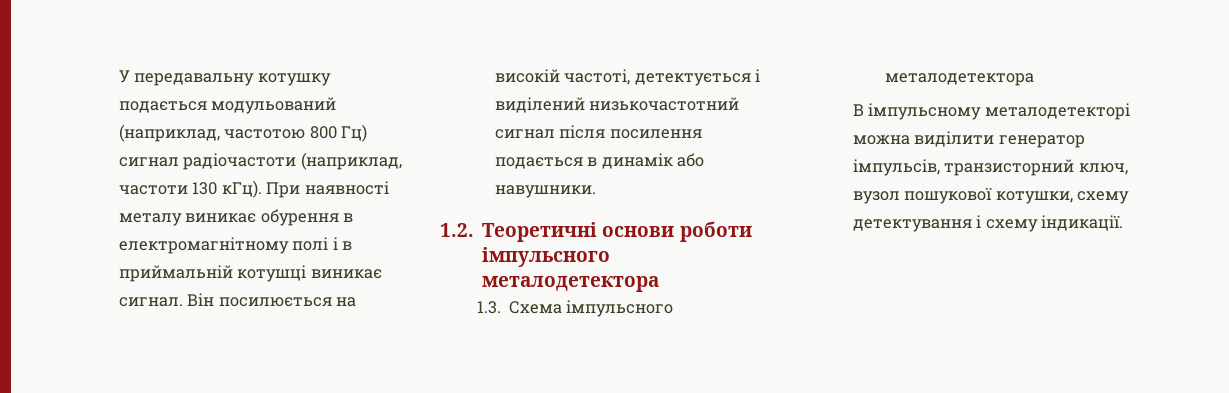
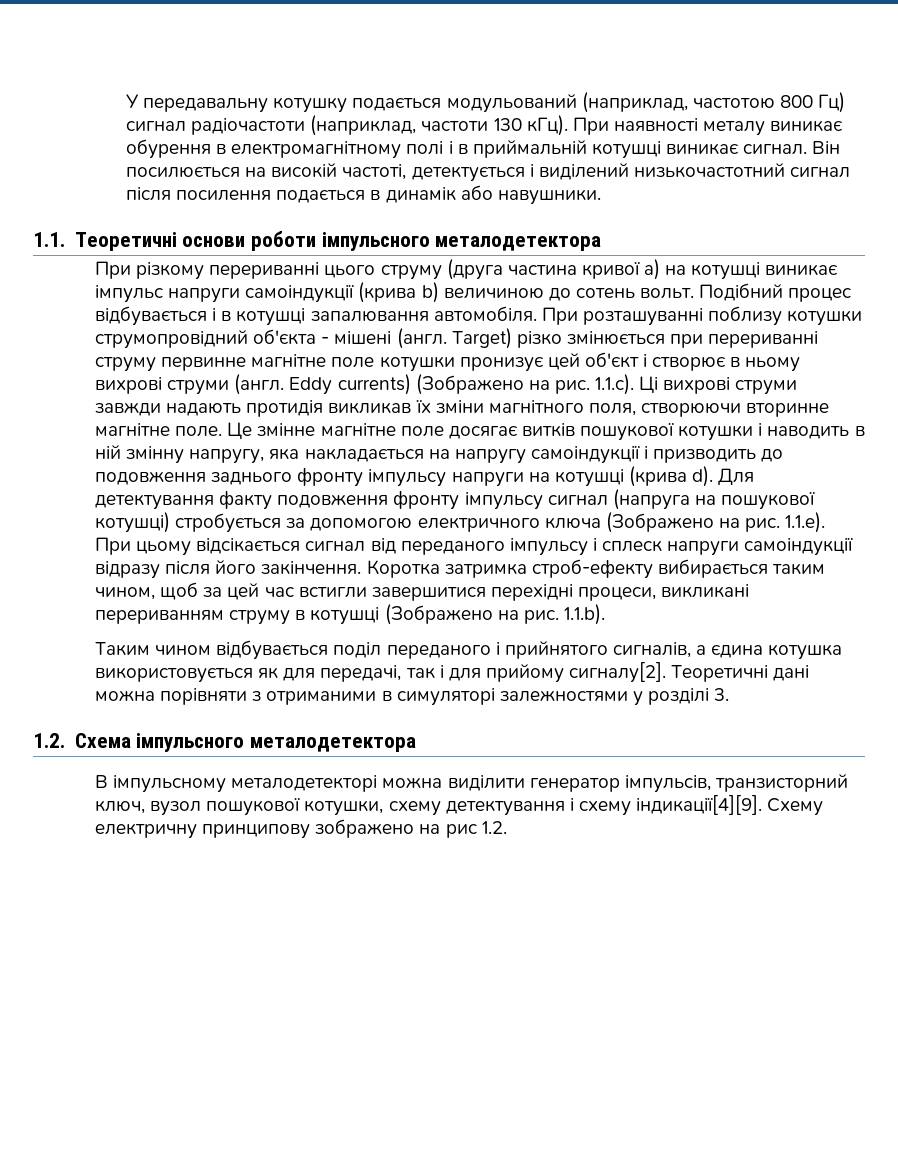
- 1.2. Теоретичні основи роботи імпульсного металодетектора
+ 1.1. Теоретичні основи роботи імпульсного металодетектора
- 1.3. Схема імпульсного металодетектора
+ При різкому перериванні цього струму (друга частина кривої a) на котушці виникає імпульс напруги самоіндукції (крива b) величиною до сотень вольт. Подібний процес відбувається і в котушці запалювання автомобіля. При розташуванні поблизу котушки струмопровідний об'єкта - мішені (англ. Target) різко змінюється при перериванні струму первинне магнітне поле котушки пронизує цей об'єкт і створює в ньому вихрові струми (англ. Eddy currents) (Зображено на рис. 1.1.с). Ці вихрові струми завжди надають протидія викликав їх зміни магнітного поля, створюючи вторинне магнітне поле. Це змінне магнітне поле досягає витків пошукової котушки і наводить в ній змінну напругу, яка накладається на напругу самоіндукції і призводить до подовження заднього фронту імпульсу напруги на котушці (крива d). Для детектування факту подовження фронту імпульсу сигнал (напруга на пошукової котушці) стробується за допомогою електричного ключа (Зображено на рис. 1.1.е). При цьому відсікається сигнал від переданого імпульсу і сплеск напруги самоіндукції відразу після його закінчення. Коротка затримка строб-ефекту вибирається таким чином, щоб за цей час встигли завершитися перехідні процеси, викликані перериванням струму в котушці (Зображено на рис. 1.1.b).
+ Таким чином відбувається поділ переданого і прийнятого сигналів, а єдина котушка використовується як для передачі, так і для прийому сигналу[2]. Теоретичні дані можна порівняти з отриманими в симуляторі залежностями у розділі 3.
+ 1.2. Схема імпульсного металодетектора
- В імпульсному металодетекторі можна виділити генератор імпульсів, транзисторний ключ, вузол пошукової котушки, схему детектування і схему індикації.
+ В імпульсному металодетекторі можна виділити генератор імпульсів, транзисторний ключ, вузол пошукової котушки, схему детектування і схему індикації[4][9]. Схему електричну принципову зображено на рис 1.2.

